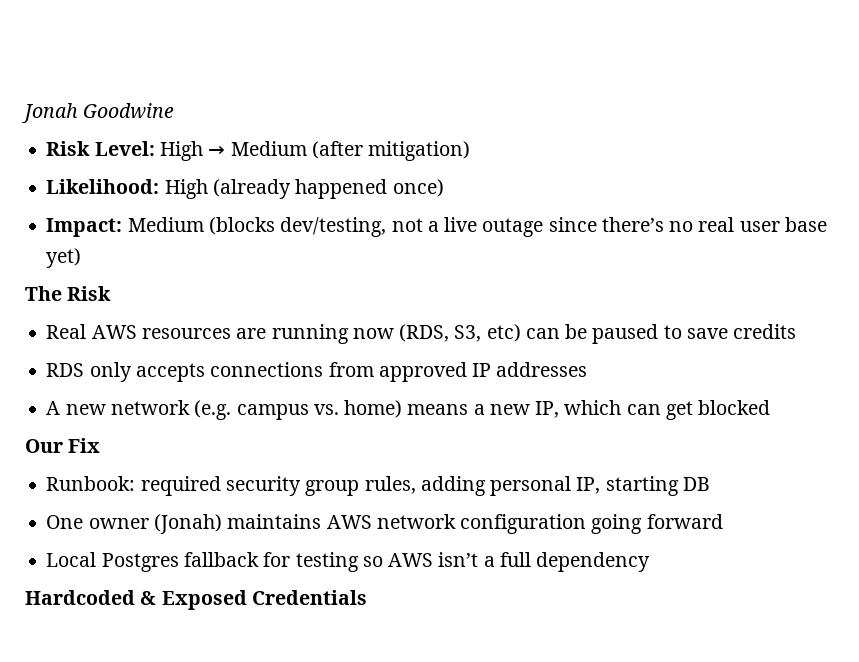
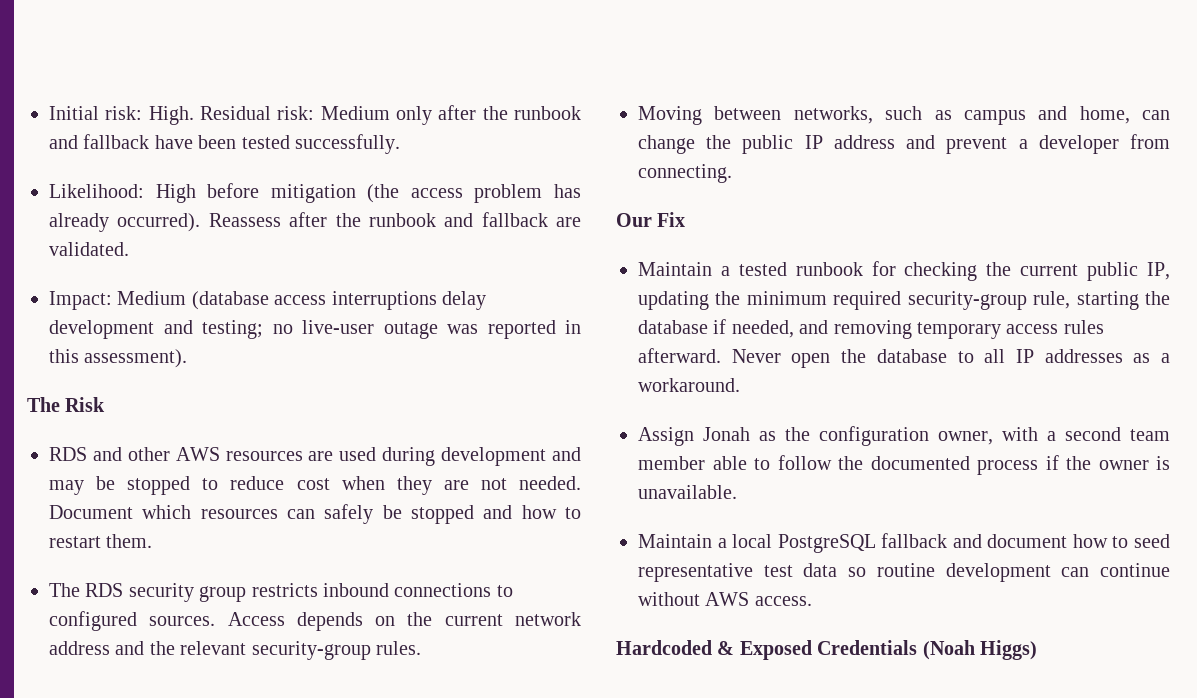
- Jonah Goodwine
- Risk Level: High → Medium (after mitigation)
- Likelihood: High (already happened once)
- Impact: Medium (blocks dev/testing, not a live outage since there’s no real user base yet)
+ Initial risk: High. Residual risk: Medium only after the runbook and fallback have been tested successfully.
+ Likelihood: High before mitigation (the access problem has already occurred). Reassess after the runbook and fallback are validated.
+ Impact: Medium (database access interruptions delay development and testing; no live-user outage was reported in this assessment).
  The Risk
- Real AWS resources are running now (RDS, S3, etc) can be paused to save credits
- RDS only accepts connections from approved IP addresses
- A new network (e.g. campus vs. home) means a new IP, which can get blocked
+ RDS and other AWS resources are used during development and may be stopped to reduce cost when they are not needed. Document which resources can safely be stopped and how to restart them.
+ The RDS security group restricts inbound connections to configured sources. Access depends on the current network address and the relevant security-group rules.
+ Moving between networks, such as campus and home, can change the public IP address and prevent a developer from connecting.
  Our Fix
- Runbook: required security group rules, adding personal IP, starting DB
- One owner (Jonah) maintains AWS network configuration going forward
- Local Postgres fallback for testing so AWS isn’t a full dependency
+ Maintain a tested runbook for checking the current public IP, updating the minimum required security-group rule, starting the database if needed, and removing temporary access rules afterward. Never open the database to all IP addresses as a workaround.
+ Assign Jonah as the configuration owner, with a second team member able to follow the documented process if the owner is unavailable.
+ Maintain a local PostgreSQL fallback and document how to seed representative test data so routine development can continue without AWS access.
- Hardcoded & Exposed Credentials
+ Hardcoded & Exposed Credentials (Noah Higgs)

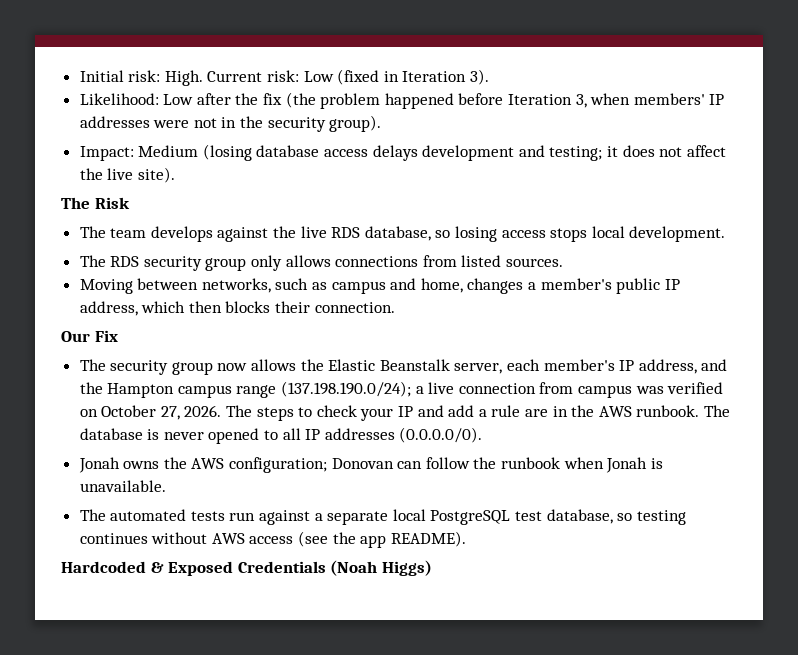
- Residual risk: Medium only after the runbook and fallback have been tested successfully.
- Likelihood: High before mitigation (the access problem has already occurred). Reassess after the runbook and fallback are validated.
- Impact: Medium (database access interruptions delay development and testing; no live-user outage was reported in this assessment).
+ Current risk: Low (fixed in Iteration 3).
+ Likelihood: Low after the fix (the problem happened before Iteration 3, when members' IP addresses were not in the security group).
+ Impact: Medium (losing database access delays development and testing; it does not affect the live site).
  The Risk
- RDS and other AWS resources are used during development and may be stopped to reduce cost when they are not needed. Document which resources can safely be stopped and how to restart them.
- The RDS security group restricts inbound connections to configured sources. Access depends on the current network address and the relevant security-group rules.
+ The team develops against the live RDS database, so losing access stops local development.
+ The RDS security group only allows connections from listed sources.
- Moving between networks, such as campus and home, can change the public IP address and prevent a developer from connecting.
+ Moving between networks, such as campus and home, changes a member's public IP address, which then blocks their connection.
  Our Fix
- Maintain a tested runbook for checking the current public IP, updating the minimum required security-group rule, starting the database if needed, and removing temporary access rules afterward. Never open the database to all IP addresses as a workaround.
- Assign Jonah as the configuration owner, with a second team member able to follow the documented process if the owner is unavailable.
- Maintain a local PostgreSQL fallback and document how to seed representative test data so routine development can continue without AWS access.
+ The security group now allows the Elastic Beanstalk server, each member's IP address, and the Hampton campus range (137.198.190.0/24); a live connection from campus was verified on October 27, 2026. The steps to check your IP and add a rule are in the AWS runbook. The database is never opened to all IP addresses (0.0.0.0/0).
+ Jonah owns the AWS configuration; Donovan can follow the runbook when Jonah is unavailable.
+ The automated tests run against a separate local PostgreSQL test database, so testing continues without AWS access (see the app README).

